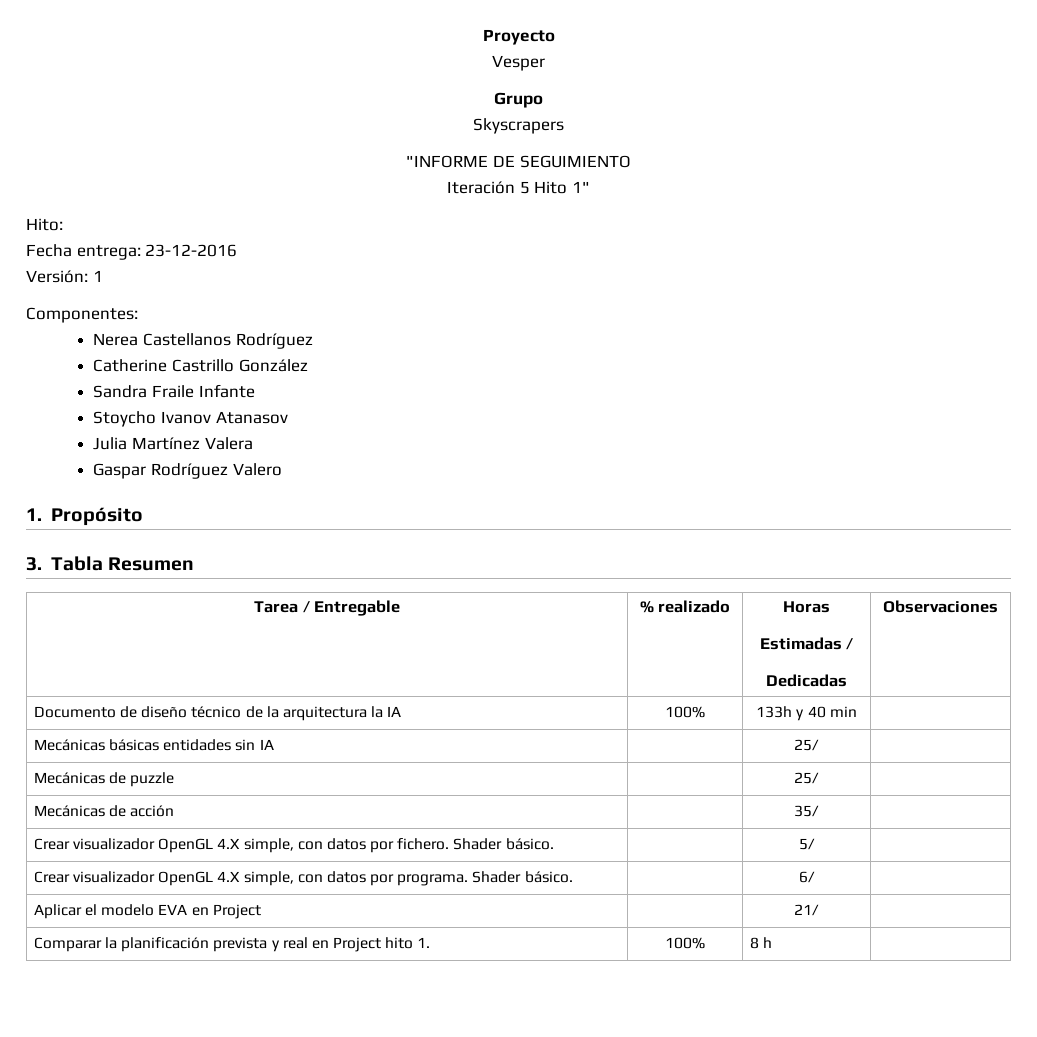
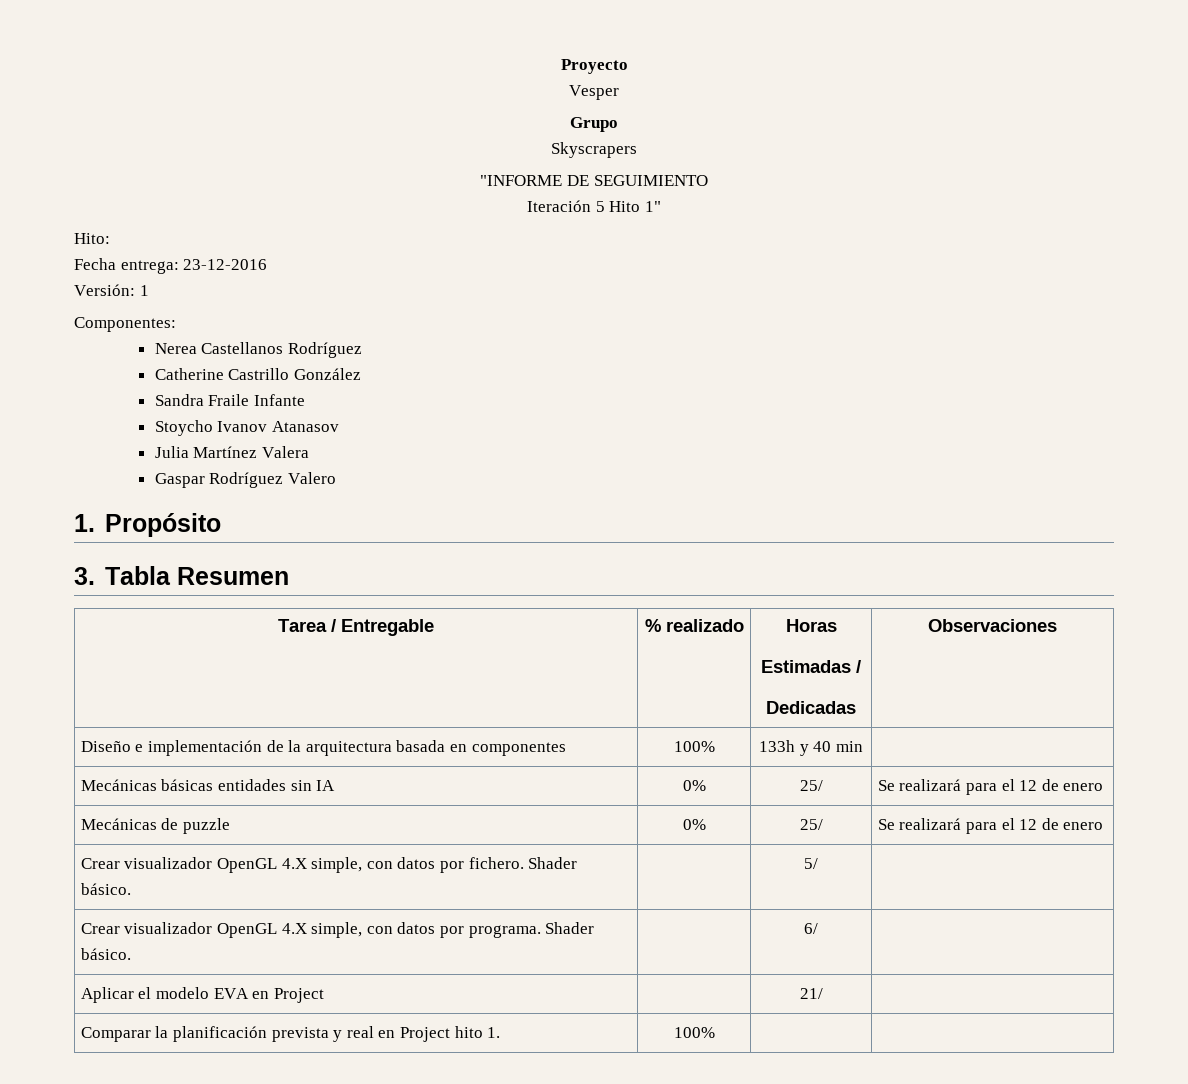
- Documento de diseño técnico de la arquitectura la IA | 100% | 133h y 40 min |
+ Diseño e implementación de la arquitectura basada en componentes | 100% | 133h y 40 min |
- Mecánicas básicas entidades sin IA | | 25/ |
+ Mecánicas básicas entidades sin IA | 0% | 25/ | Se realizará para el 12 de enero
- Mecánicas de puzzle | | 25/ |
- Mecánicas de acción | | 35/ |
+ Mecánicas de puzzle | 0% | 25/ | Se realizará para el 12 de enero
- Comparar la planificación prevista y real en Project hito 1. | 100% | 8 h |
+ Comparar la planificación prevista y real en Project hito 1. | 100% | |

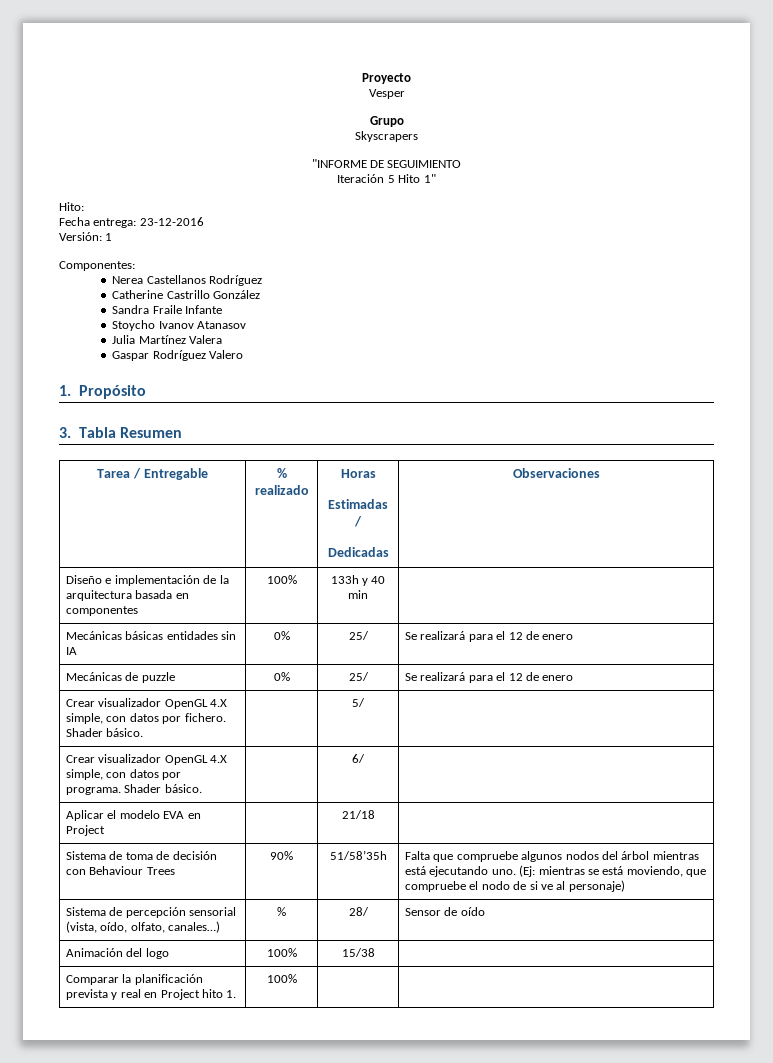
- Aplicar el modelo EVA en Project | | 21/ |
+ Aplicar el modelo EVA en Project | | 21/18 |
+ Sistema de toma de decisión con Behaviour Trees | 90% | 51/58’35h | Falta que compruebe algunos nodos del árbol mientras está ejecutando uno. (Ej: mientras se está moviendo, que compruebe el nodo de si ve al personaje)
+ Sistema de percepción sensorial (vista, oído, olfato, canales…) | % | 28/ | Sensor de oído
+ Animación del logo | 100% | 15/38 |

